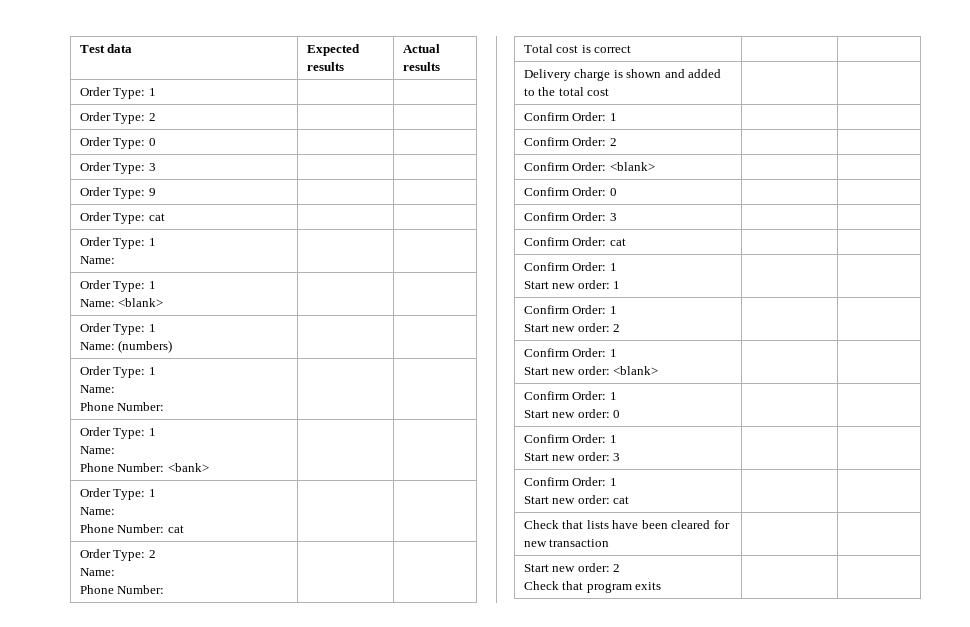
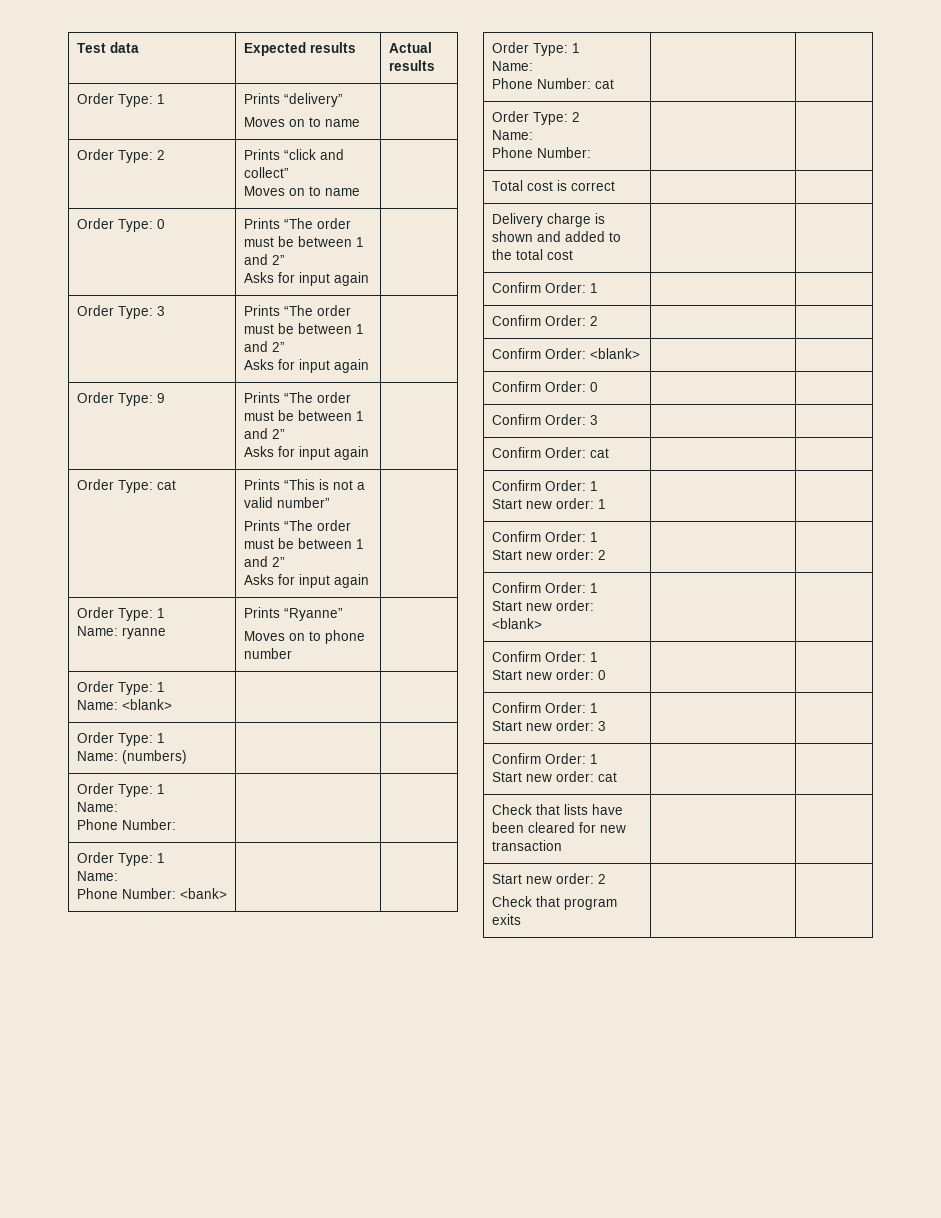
- Order Type: 1 | |
- Order Type: 2 | |
- Order Type: 0 | |
- Order Type: 3 | |
- Order Type: 9 | |
- Order Type: cat | |
+ Order Type: 1 | Prints “delivery”
+ Moves on to name |
+ Order Type: 2 | Prints “click and collect”
+ Moves on to name |
+ Order Type: 0 | Prints “The order must be between 1 and 2”
+ Asks for input again |
+ Order Type: 3 | Prints “The order must be between 1 and 2”
+ Asks for input again |
+ Order Type: 9 | Prints “The order must be between 1 and 2”
+ Asks for input again |
+ Order Type: cat | Prints “This is not a valid number”
+ Prints “The order must be between 1 and 2”
+ Asks for input again |
  Order Type: 1
- Name: | |
+ Name: ryanne | Prints “Ryanne”
+ Moves on to phone number |

